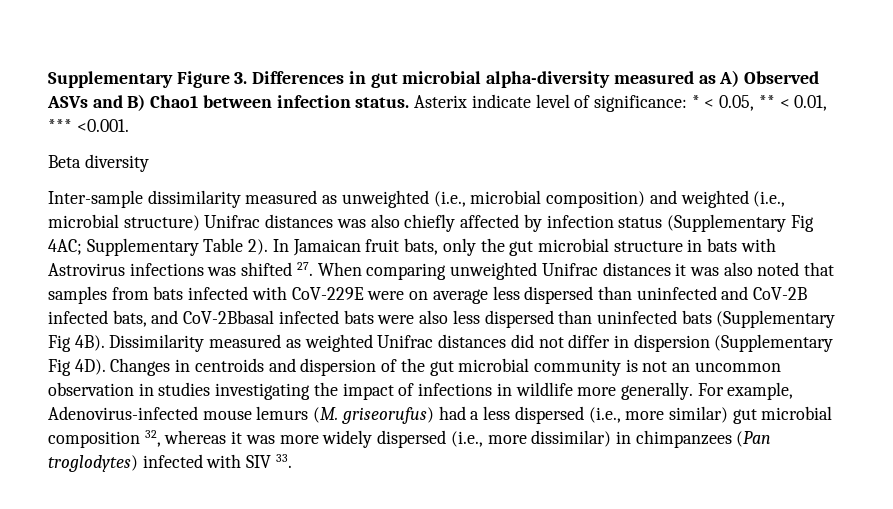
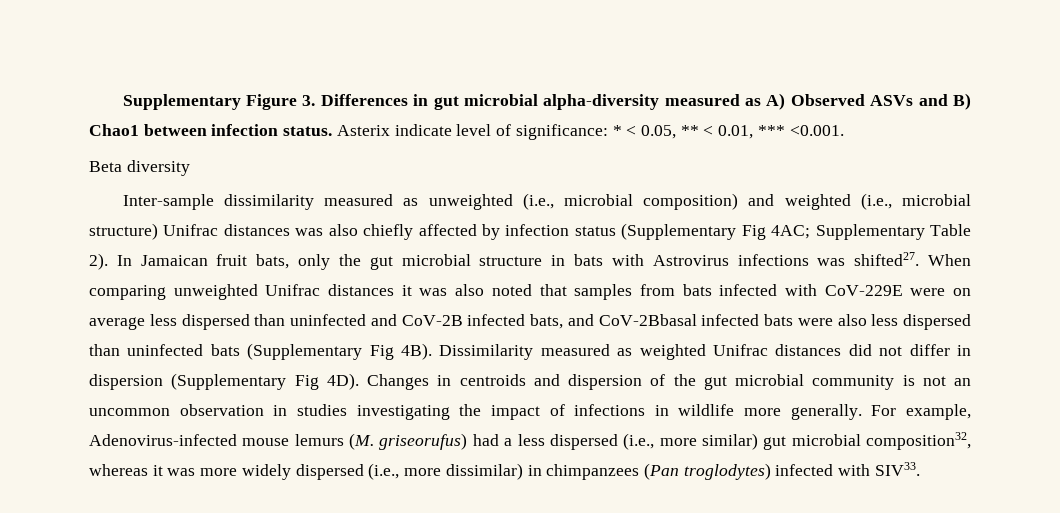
- In Jamaican fruit bats, only the gut microbial structure in bats with Astrovirus infections was shifted 27. When comparing unweighted Unifrac distances it was also noted that samples from bats infected with CoV-229E were on average less dispersed than uninfected and CoV-2B infected bats, and CoV-2Bbasal infected bats were also less dispersed than uninfected bats (Supplementary Fig 4B).
+ In Jamaican fruit bats, only the gut microbial structure in bats with Astrovirus infections was shifted27. When comparing unweighted Unifrac distances it was also noted that samples from bats infected with CoV-229E were on average less dispersed than uninfected and CoV-2B infected bats, and CoV-2Bbasal infected bats were also less dispersed than uninfected bats (Supplementary Fig 4B).
- For example, Adenovirus-infected mouse lemurs (M. griseorufus) had a less dispersed (i.e., more similar) gut microbial composition 32, whereas it was more widely dispersed (i.e., more dissimilar) in chimpanzees (Pan troglodytes) infected with SIV 33.
+ For example, Adenovirus-infected mouse lemurs (M. griseorufus) had a less dispersed (i.e., more similar) gut microbial composition32, whereas it was more widely dispersed (i.e., more dissimilar) in chimpanzees (Pan troglodytes) infected with SIV33.

